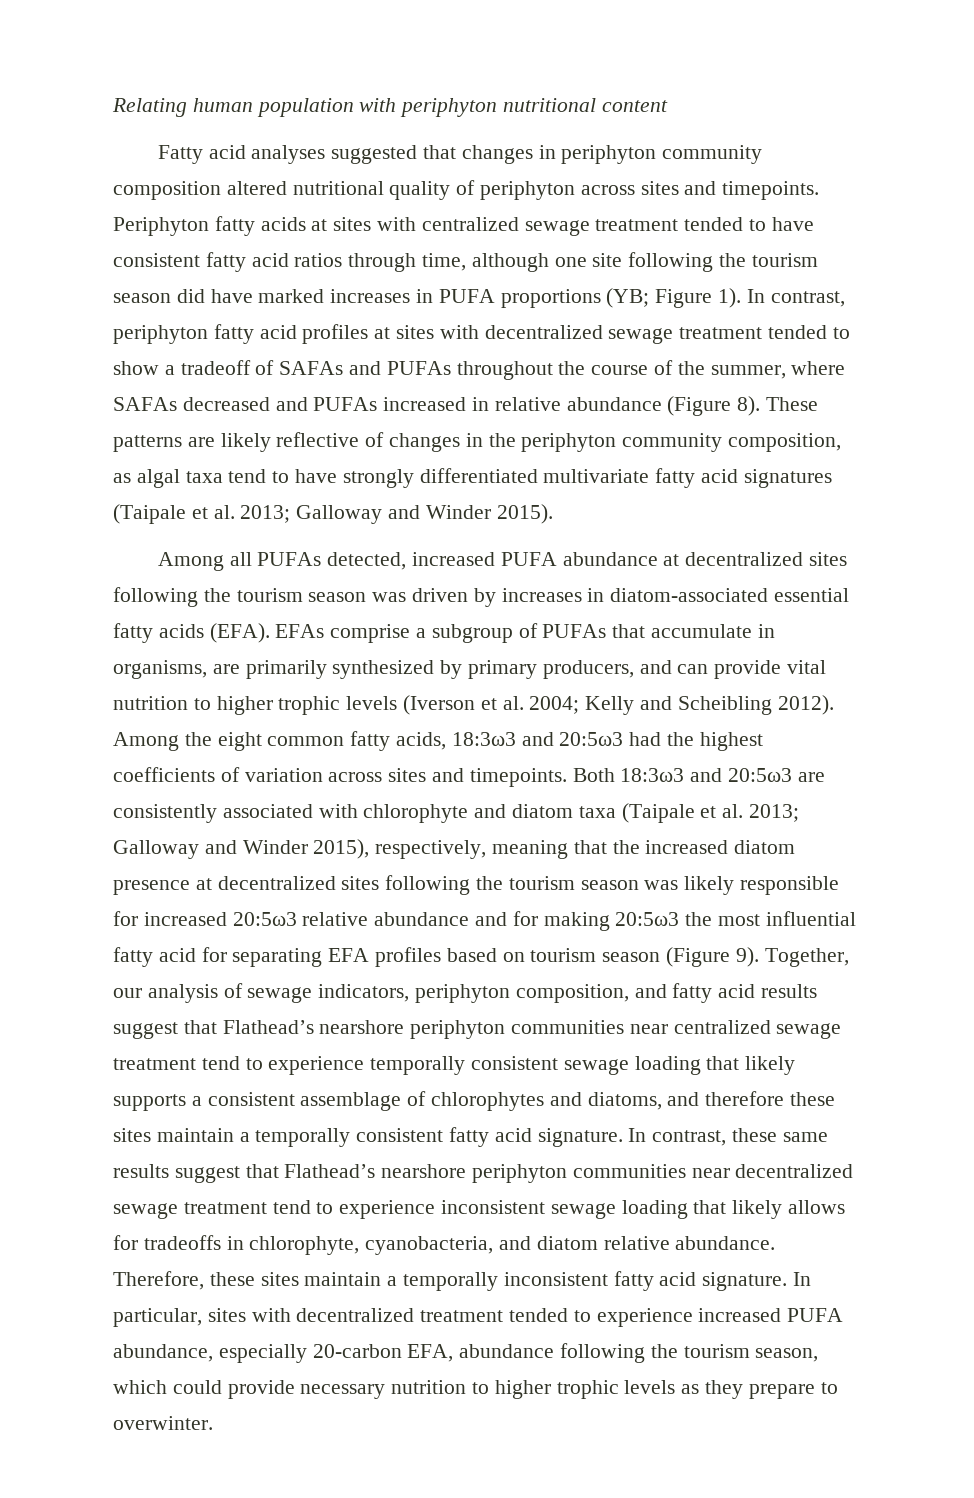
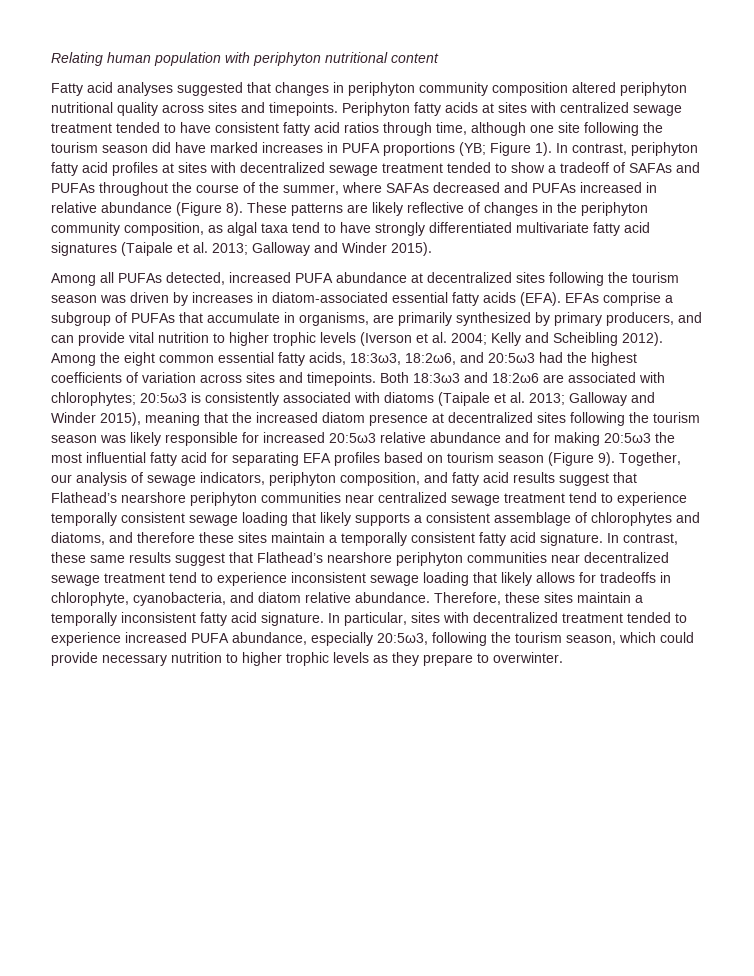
- Fatty acid analyses suggested that changes in periphyton community composition altered nutritional quality of periphyton across sites and timepoints.
+ Fatty acid analyses suggested that changes in periphyton community composition altered periphyton nutritional quality across sites and timepoints.
- Among the eight common fatty acids, 18:3ω3 and 20:5ω3 had the highest coefficients of variation across sites and timepoints.
+ Among the eight common essential fatty acids, 18:3ω3, 18:2ω6, and 20:5ω3 had the highest coefficients of variation across sites and timepoints.
- Both 18:3ω3 and 20:5ω3 are consistently associated with chlorophyte and diatom taxa (Taipale et al. 2013; Galloway and Winder 2015), respectively, meaning that the increased diatom presence at decentralized sites following the tourism season was likely responsible for increased 20:5ω3 relative abundance and for making 20:5ω3 the most influential fatty acid for separating EFA profiles based on tourism season (Figure 9).
+ Both 18:3ω3 and 18:2ω6 are associated with chlorophytes; 20:5ω3 is consistently associated with diatoms (Taipale et al. 2013; Galloway and Winder 2015), meaning that the increased diatom presence at decentralized sites following the tourism season was likely responsible for increased 20:5ω3 relative abundance and for making 20:5ω3 the most influential fatty acid for separating EFA profiles based on tourism season (Figure 9).
- In particular, sites with decentralized treatment tended to experience increased PUFA abundance, especially 20-carbon EFA, abundance following the tourism season, which could provide necessary nutrition to higher trophic levels as they prepare to overwinter.
+ In particular, sites with decentralized treatment tended to experience increased PUFA abundance, especially 20:5ω3, following the tourism season, which could provide necessary nutrition to higher trophic levels as they prepare to overwinter.

